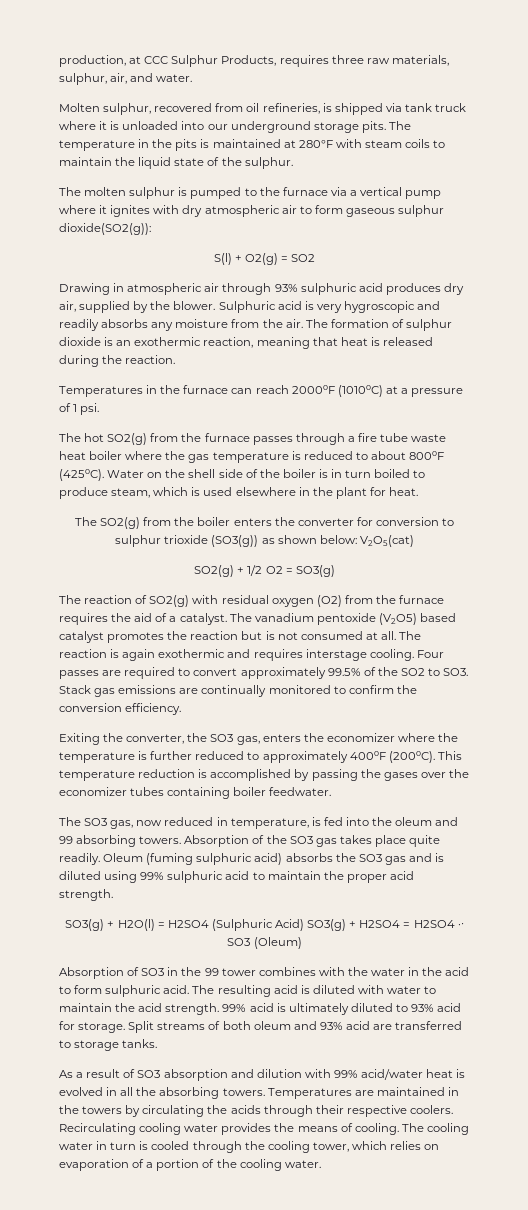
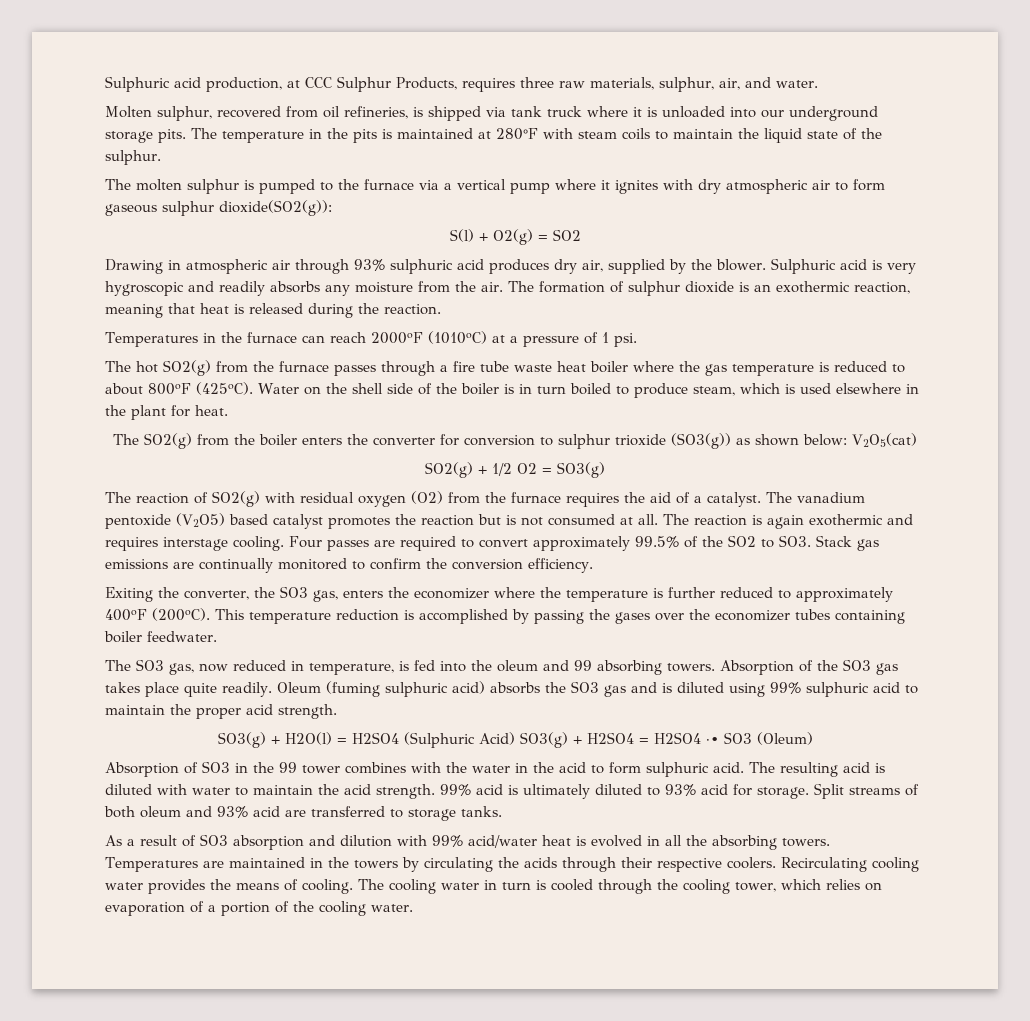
- production, at CCC Sulphur Products, requires three raw materials, sulphur, air, and water.
+ Sulphuric acid production, at CCC Sulphur Products, requires three raw materials, sulphur, air, and water.

